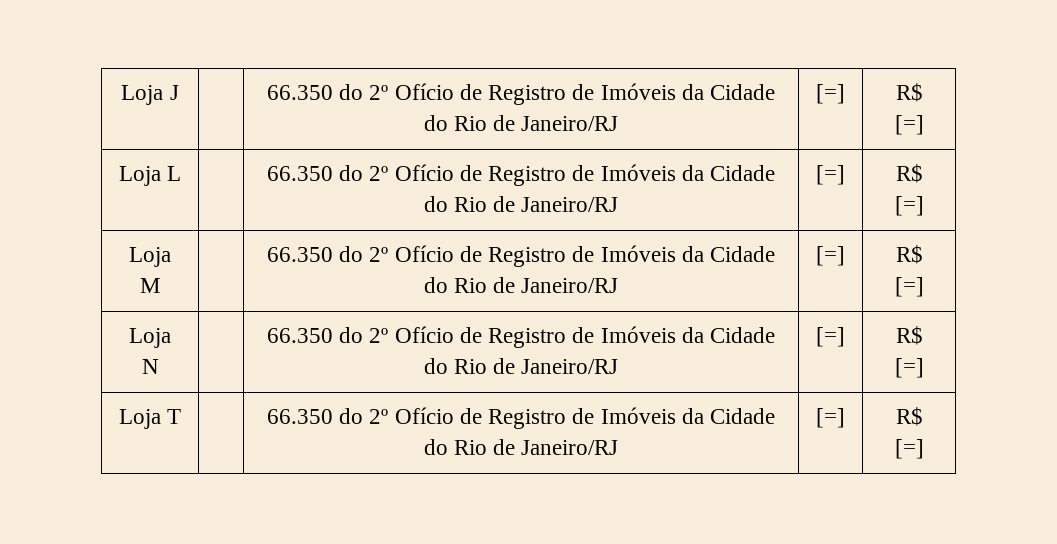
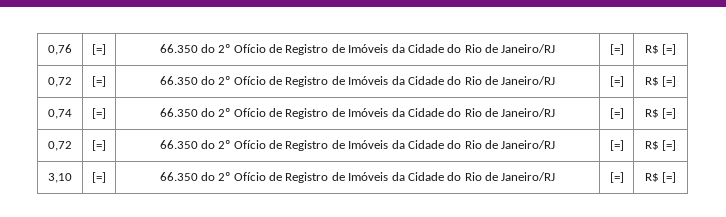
- Loja J | | 66.350 do 2º Ofício de Registro de Imóveis da Cidade do Rio de Janeiro/RJ | [=] | R$ [=]
- Loja L | | 66.350 do 2º Ofício de Registro de Imóveis da Cidade do Rio de Janeiro/RJ | [=] | R$ [=]
+ 0,76 | [=] | 66.350 do 2º Ofício de Registro de Imóveis da Cidade do Rio de Janeiro/RJ | [=] | R$ [=]
+ 0,72 | [=] | 66.350 do 2º Ofício de Registro de Imóveis da Cidade do Rio de Janeiro/RJ | [=] | R$ [=]
- Loja M | | 66.350 do 2º Ofício de Registro de Imóveis da Cidade do Rio de Janeiro/RJ | [=] | R$ [=]
- Loja N | | 66.350 do 2º Ofício de Registro de Imóveis da Cidade do Rio de Janeiro/RJ | [=] | R$ [=]
+ 0,74 | [=] | 66.350 do 2º Ofício de Registro de Imóveis da Cidade do Rio de Janeiro/RJ | [=] | R$ [=]
+ 0,72 | [=] | 66.350 do 2º Ofício de Registro de Imóveis da Cidade do Rio de Janeiro/RJ | [=] | R$ [=]
- Loja T | | 66.350 do 2º Ofício de Registro de Imóveis da Cidade do Rio de Janeiro/RJ | [=] | R$ [=]
+ 3,10 | [=] | 66.350 do 2º Ofício de Registro de Imóveis da Cidade do Rio de Janeiro/RJ | [=] | R$ [=]

